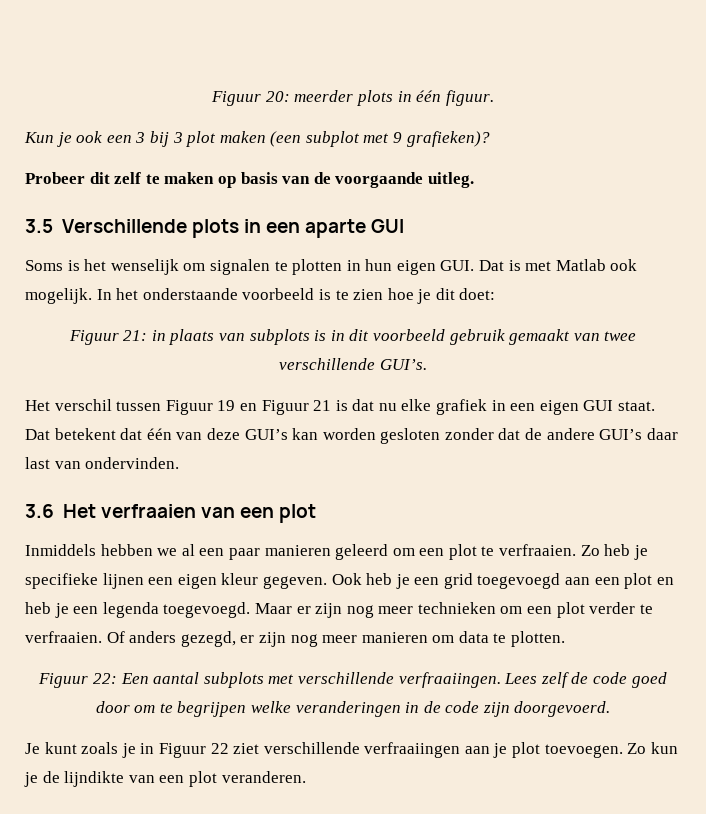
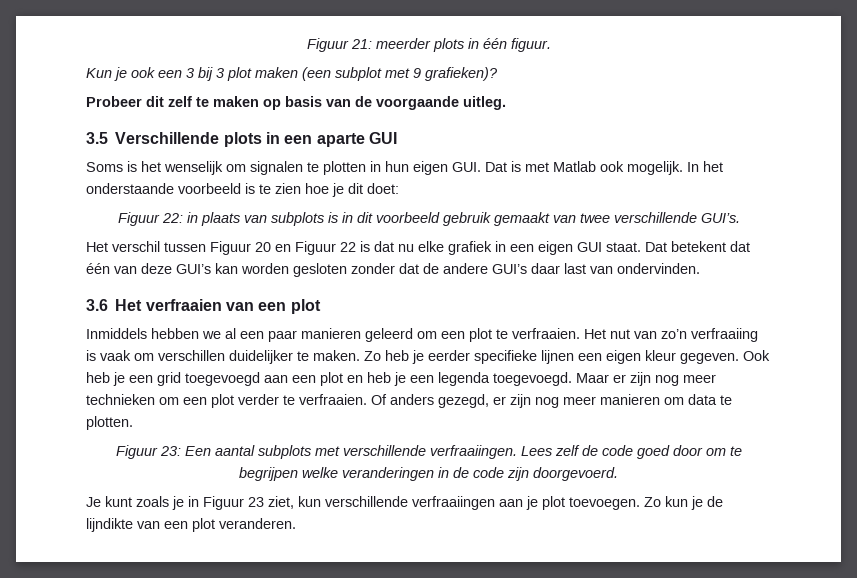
- Figuur 20: meerder plots in één figuur.
+ Figuur 21: meerder plots in één figuur.
- Figuur 21: in plaats van subplots is in dit voorbeeld gebruik gemaakt van twee verschillende GUI’s.
+ Figuur 22: in plaats van subplots is in dit voorbeeld gebruik gemaakt van twee verschillende GUI’s.
- Het verschil tussen Figuur 19 en Figuur 21 is dat nu elke grafiek in een eigen GUI staat.
+ Het verschil tussen Figuur 20 en Figuur 22 is dat nu elke grafiek in een eigen GUI staat.
+ Het nut van zo’n verfraaiing is vaak om verschillen duidelijker te maken.
- Zo heb je specifieke lijnen een eigen kleur gegeven.
+ Zo heb je eerder specifieke lijnen een eigen kleur gegeven.
- Figuur 22: Een aantal subplots met verschillende verfraaiingen.
+ Figuur 23: Een aantal subplots met verschillende verfraaiingen.
- Je kunt zoals je in Figuur 22 ziet verschillende verfraaiingen aan je plot toevoegen.
+ Je kunt zoals je in Figuur 23 ziet, kun verschillende verfraaiingen aan je plot toevoegen.

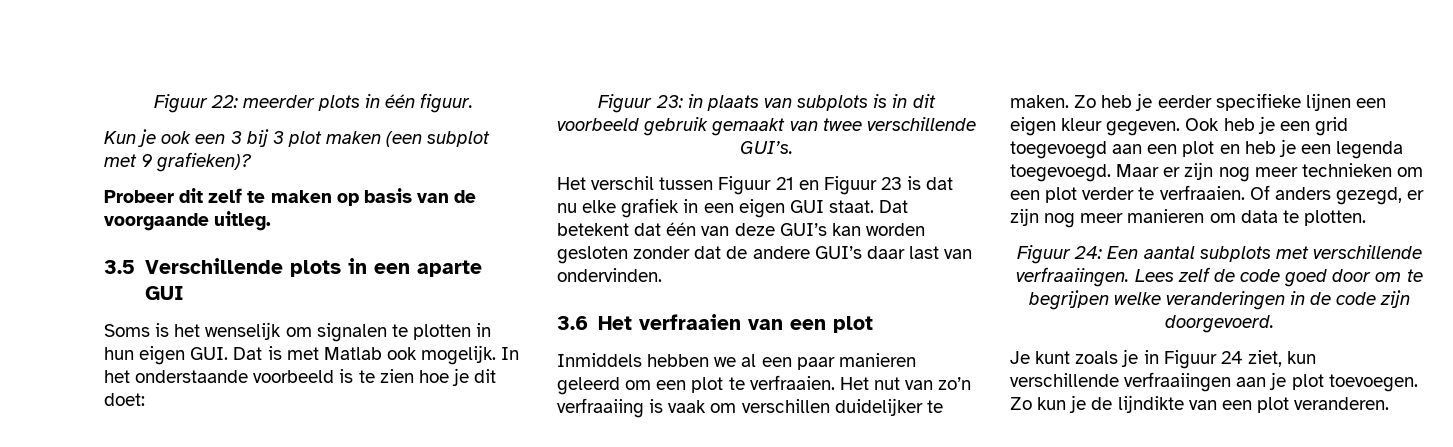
- Figuur 21: meerder plots in één figuur.
+ Figuur 22: meerder plots in één figuur.
- Figuur 22: in plaats van subplots is in dit voorbeeld gebruik gemaakt van twee verschillende GUI’s.
+ Figuur 23: in plaats van subplots is in dit voorbeeld gebruik gemaakt van twee verschillende GUI’s.
- Het verschil tussen Figuur 20 en Figuur 22 is dat nu elke grafiek in een eigen GUI staat.
+ Het verschil tussen Figuur 21 en Figuur 23 is dat nu elke grafiek in een eigen GUI staat.
- Figuur 23: Een aantal subplots met verschillende verfraaiingen.
+ Figuur 24: Een aantal subplots met verschillende verfraaiingen.
- Je kunt zoals je in Figuur 23 ziet, kun verschillende verfraaiingen aan je plot toevoegen.
+ Je kunt zoals je in Figuur 24 ziet, kun verschillende verfraaiingen aan je plot toevoegen.

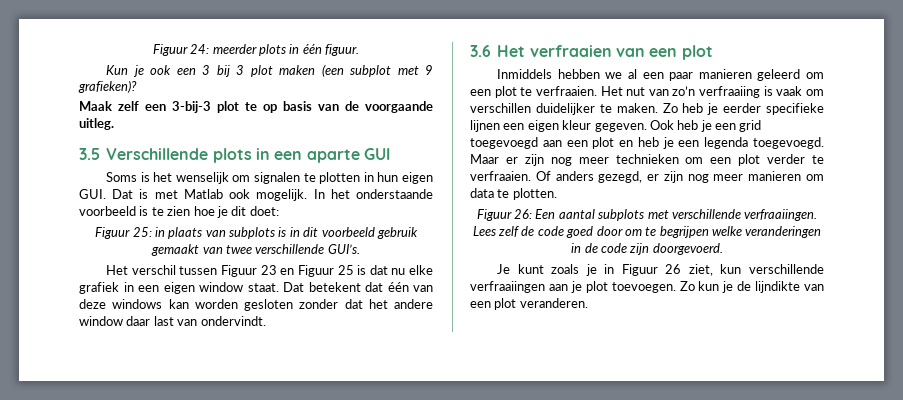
- Figuur 22: meerder plots in één figuur.
+ Figuur 24: meerder plots in één figuur.
- Probeer dit zelf te maken op basis van de voorgaande uitleg.
+ Maak zelf een 3-bij-3 plot te op basis van de voorgaande uitleg.
- Figuur 23: in plaats van subplots is in dit voorbeeld gebruik gemaakt van twee verschillende GUI’s.
+ Figuur 25: in plaats van subplots is in dit voorbeeld gebruik gemaakt van twee verschillende GUI’s.
- Het verschil tussen Figuur 21 en Figuur 23 is dat nu elke grafiek in een eigen GUI staat.
+ Het verschil tussen Figuur 23 en Figuur 25 is dat nu elke grafiek in een eigen window staat.
- Dat betekent dat één van deze GUI’s kan worden gesloten zonder dat de andere GUI’s daar last van ondervinden.
+ Dat betekent dat één van deze windows kan worden gesloten zonder dat het andere window daar last van ondervindt.
- Figuur 24: Een aantal subplots met verschillende verfraaiingen.
+ Figuur 26: Een aantal subplots met verschillende verfraaiingen.
- Je kunt zoals je in Figuur 24 ziet, kun verschillende verfraaiingen aan je plot toevoegen.
+ Je kunt zoals je in Figuur 26 ziet, kun verschillende verfraaiingen aan je plot toevoegen.

